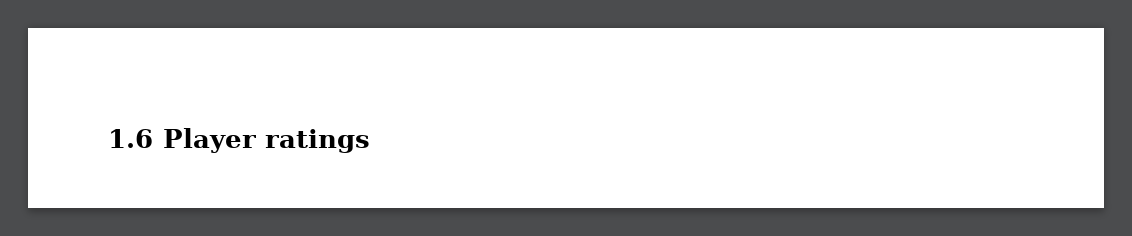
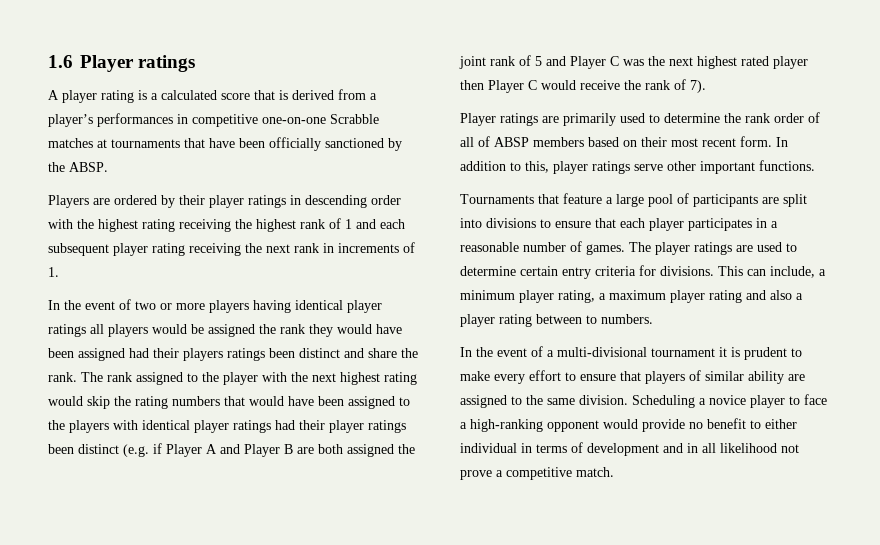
+ A player rating is a calculated score that is derived from a player’s performances in competitive one-on-one Scrabble matches at tournaments that have been officially sanctioned by the ABSP.
+ Players are ordered by their player ratings in descending order with the highest rating receiving the highest rank of 1 and each subsequent player rating receiving the next rank in increments of 1.
+ In the event of two or more players having identical player ratings all players would be assigned the rank they would have been assigned had their players ratings been distinct and share the rank. The rank assigned to the player with the next highest rating would skip the rating numbers that would have been assigned to the players with identical player ratings had their player ratings been distinct (e.g. if Player A and Player B are both assigned the joint rank of 5 and Player C was the next highest rated player then Player C would receive the rank of 7).
+ Player ratings are primarily used to determine the rank order of all of ABSP members based on their most recent form. In addition to this, player ratings serve other important functions.
+ Tournaments that feature a large pool of participants are split into divisions to ensure that each player participates in a reasonable number of games. The player ratings are used to determine certain entry criteria for divisions. This can include, a minimum player rating, a maximum player rating and also a player rating between to numbers.
+ In the event of a multi-divisional tournament it is prudent to make every effort to ensure that players of similar ability are assigned to the same division. Scheduling a novice player to face a high-ranking opponent would provide no benefit to either individual in terms of development and in all likelihood not prove a competitive match.

